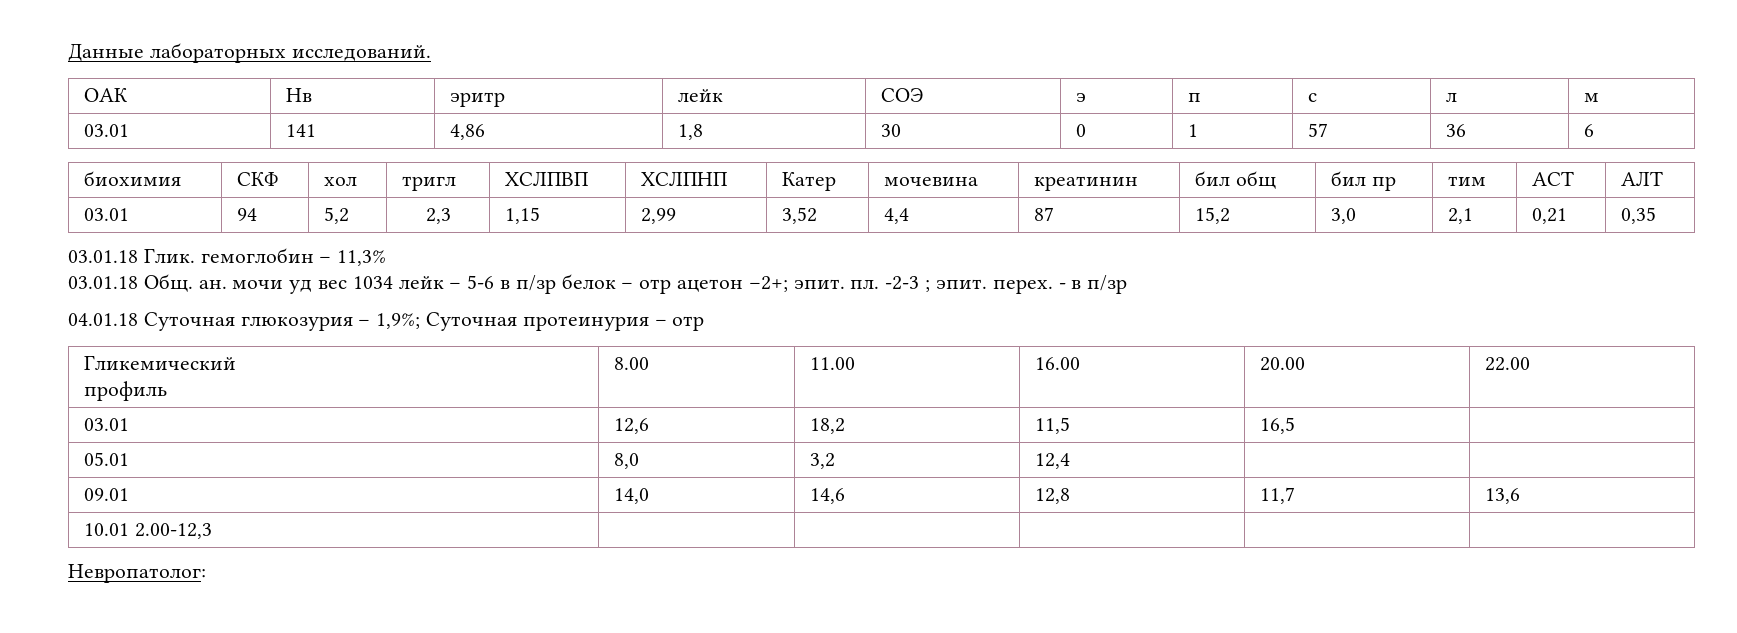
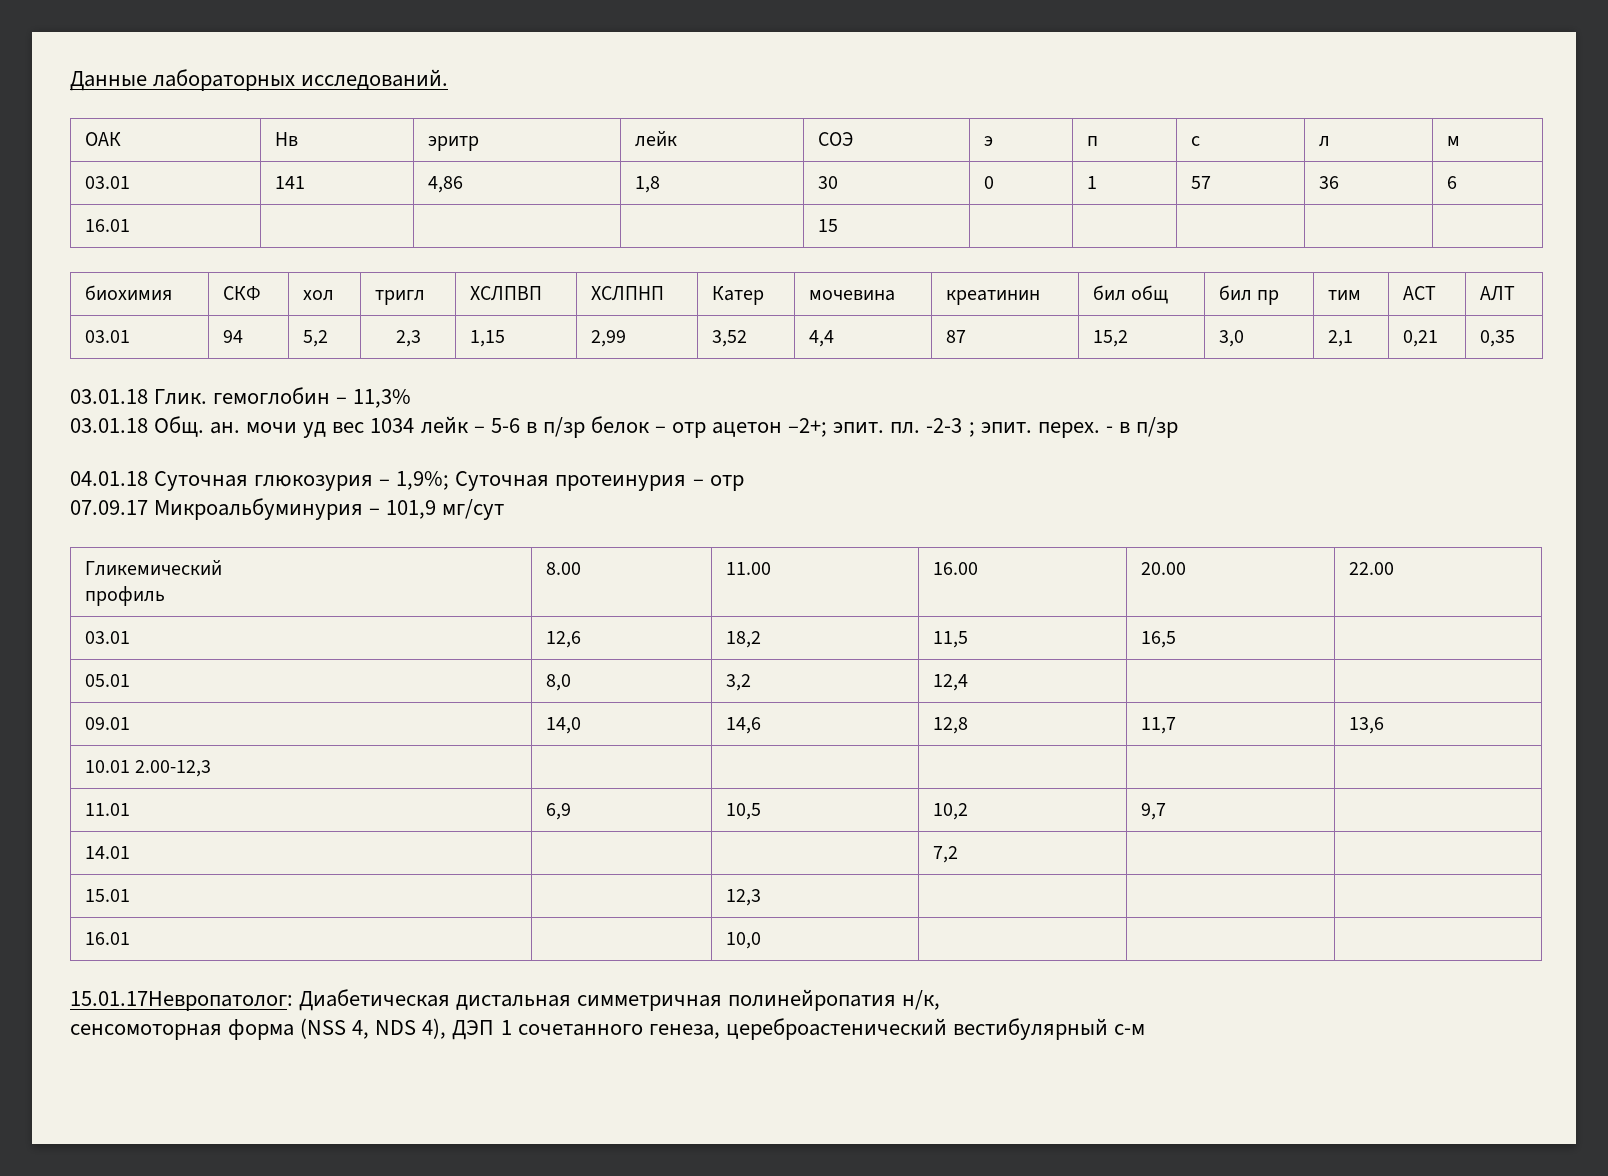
+ 16.01 | | | | 15 | | | | |
+ 07.09.17 Микроальбуминурия – 101,9 мг/сут
- Невропатолог:
+ 11.01 | 6,9 | 10,5 | 10,2 | 9,7 |
+ 14.01 | | | 7,2 | |
+ 15.01 | | 12,3 | | |
+ 16.01 | | 10,0 | | |
+ 15.01.17Невропатолог: Диабетическая дистальная симметричная полинейропатия н/к,
+ сенсомоторная форма (NSS 4, NDS 4), ДЭП 1 сочетанного генеза, цереброастенический вестибулярный с-м

